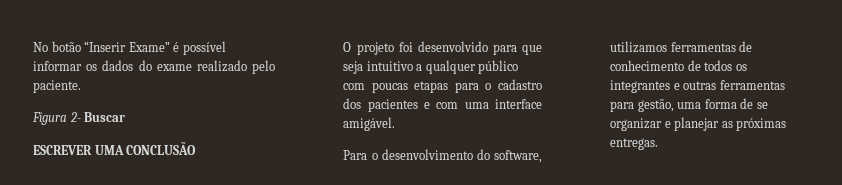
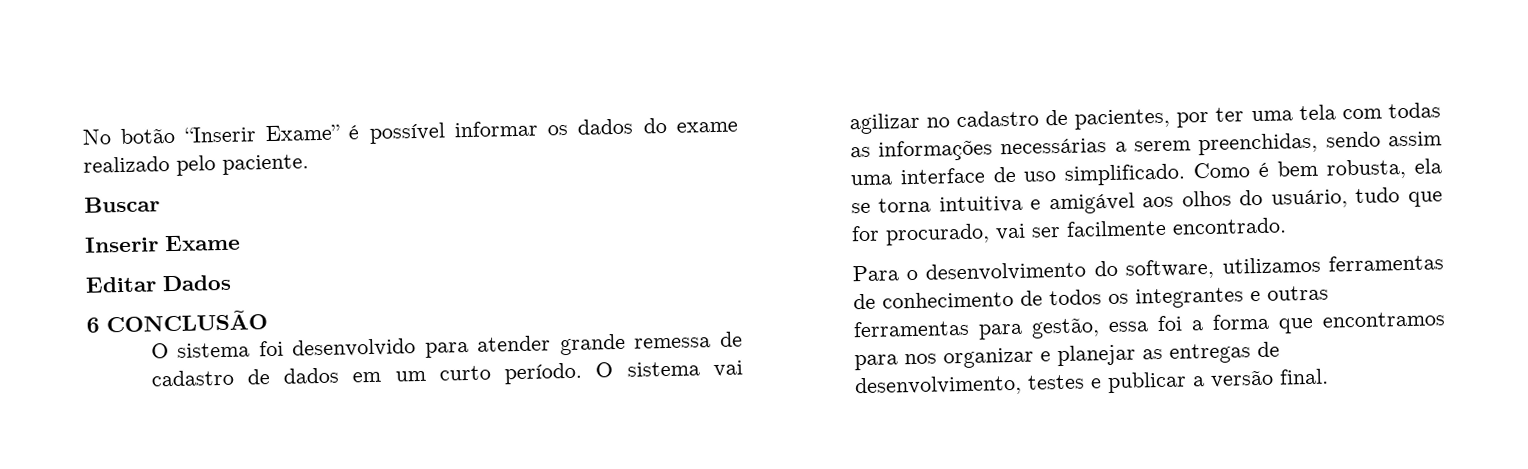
- Figura 2- Buscar
+ Buscar
- ESCREVER UMA CONCLUSÃO
+ Inserir Exame
+ Editar Dados
+ 6 CONCLUSÃO
- O projeto foi desenvolvido para que seja intuitivo a qualquer público com poucas etapas para o cadastro dos pacientes e com uma interface amigável.
+ O sistema foi desenvolvido para atender grande remessa de cadastro de dados em um curto período. O sistema vai agilizar no cadastro de pacientes, por ter uma tela com todas as informações necessárias a serem preenchidas, sendo assim uma interface de uso simplificado. Como é bem robusta, ela se torna intuitiva e amigável aos olhos do usuário, tudo que for procurado, vai ser facilmente encontrado.
- Para o desenvolvimento do software, utilizamos ferramentas de conhecimento de todos os integrantes e outras ferramentas para gestão, uma forma de se organizar e planejar as próximas entregas.
+ Para o desenvolvimento do software, utilizamos ferramentas de conhecimento de todos os integrantes e outras ferramentas para gestão, essa foi a forma que encontramos para nos organizar e planejar as entregas de desenvolvimento, testes e publicar a versão final.

